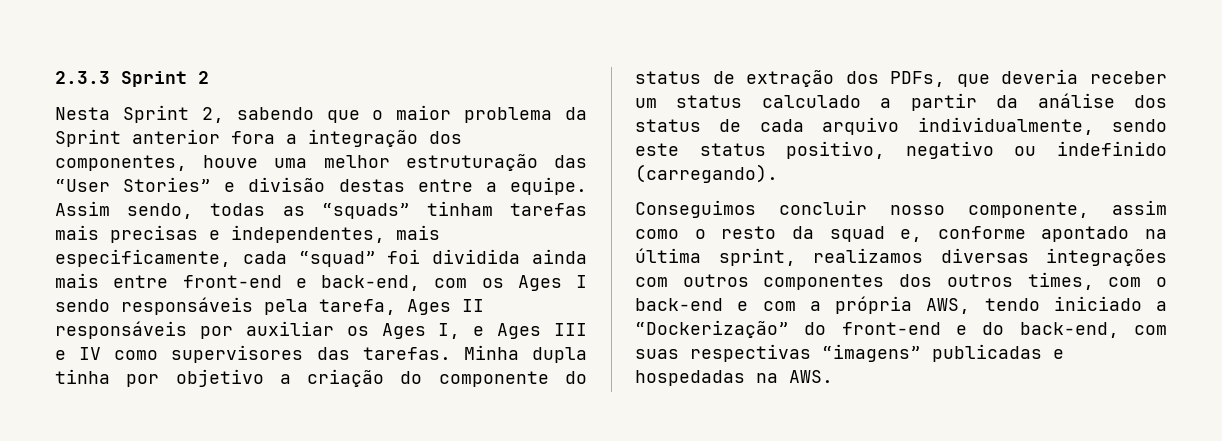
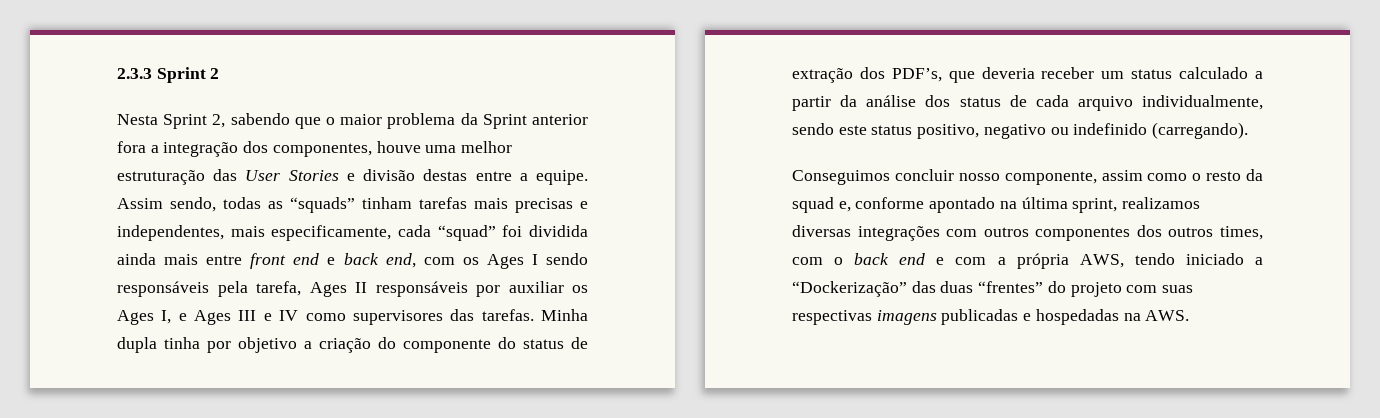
- Nesta Sprint 2, sabendo que o maior problema da Sprint anterior fora a integração dos componentes, houve uma melhor estruturação das “User Stories” e divisão destas entre a equipe.
+ Nesta Sprint 2, sabendo que o maior problema da Sprint anterior fora a integração dos componentes, houve uma melhor estruturação das User Stories e divisão destas entre a equipe.
- Assim sendo, todas as “squads” tinham tarefas mais precisas e independentes, mais especificamente, cada “squad” foi dividida ainda mais entre front-end e back-end, com os Ages I sendo responsáveis pela tarefa, Ages II responsáveis por auxiliar os Ages I, e Ages III e IV como supervisores das tarefas.
+ Assim sendo, todas as “squads” tinham tarefas mais precisas e independentes, mais especificamente, cada “squad” foi dividida ainda mais entre front end e back end, com os Ages I sendo responsáveis pela tarefa, Ages II responsáveis por auxiliar os Ages I, e Ages III e IV como supervisores das tarefas.
- Minha dupla tinha por objetivo a criação do componente do status de extração dos PDFs, que deveria receber um status calculado a partir da análise dos status de cada arquivo individualmente, sendo este status positivo, negativo ou indefinido (carregando).
+ Minha dupla tinha por objetivo a criação do componente do status de extração dos PDF’s, que deveria receber um status calculado a partir da análise dos status de cada arquivo individualmente, sendo este status positivo, negativo ou indefinido (carregando).
- Conseguimos concluir nosso componente, assim como o resto da squad e, conforme apontado na última sprint, realizamos diversas integrações com outros componentes dos outros times, com o back-end e com a própria AWS, tendo iniciado a “Dockerização” do front-end e do back-end, com suas respectivas “imagens” publicadas e hospedadas na AWS.
+ Conseguimos concluir nosso componente, assim como o resto da squad e, conforme apontado na última sprint, realizamos diversas integrações com outros componentes dos outros times, com o back end e com a própria AWS, tendo iniciado a “Dockerização” das duas “frentes” do projeto com suas respectivas imagens publicadas e hospedadas na AWS.

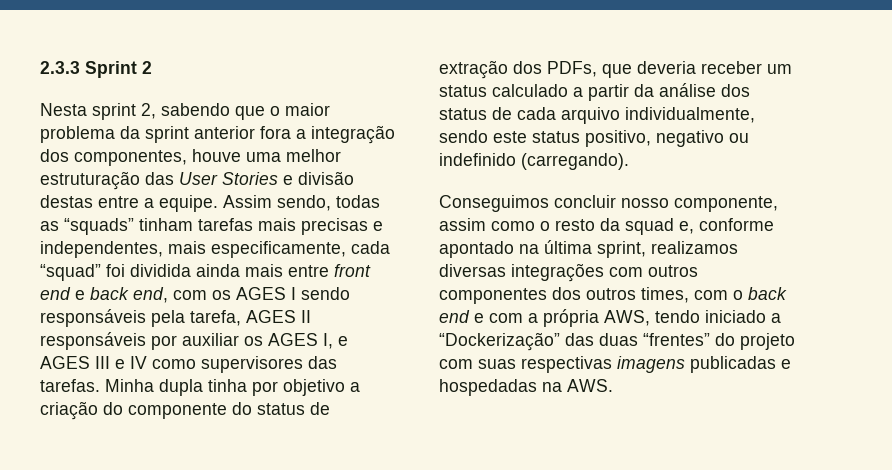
- Nesta Sprint 2, sabendo que o maior problema da Sprint anterior fora a integração dos componentes, houve uma melhor estruturação das User Stories e divisão destas entre a equipe.
+ Nesta sprint 2, sabendo que o maior problema da sprint anterior fora a integração dos componentes, houve uma melhor estruturação das User Stories e divisão destas entre a equipe.
- Assim sendo, todas as “squads” tinham tarefas mais precisas e independentes, mais especificamente, cada “squad” foi dividida ainda mais entre front end e back end, com os Ages I sendo responsáveis pela tarefa, Ages II responsáveis por auxiliar os Ages I, e Ages III e IV como supervisores das tarefas.
+ Assim sendo, todas as “squads” tinham tarefas mais precisas e independentes, mais especificamente, cada “squad” foi dividida ainda mais entre front end e back end, com os AGES I sendo responsáveis pela tarefa, AGES II responsáveis por auxiliar os AGES I, e AGES III e IV como supervisores das tarefas.
- Minha dupla tinha por objetivo a criação do componente do status de extração dos PDF’s, que deveria receber um status calculado a partir da análise dos status de cada arquivo individualmente, sendo este status positivo, negativo ou indefinido (carregando).
+ Minha dupla tinha por objetivo a criação do componente do status de extração dos PDFs, que deveria receber um status calculado a partir da análise dos status de cada arquivo individualmente, sendo este status positivo, negativo ou indefinido (carregando).

